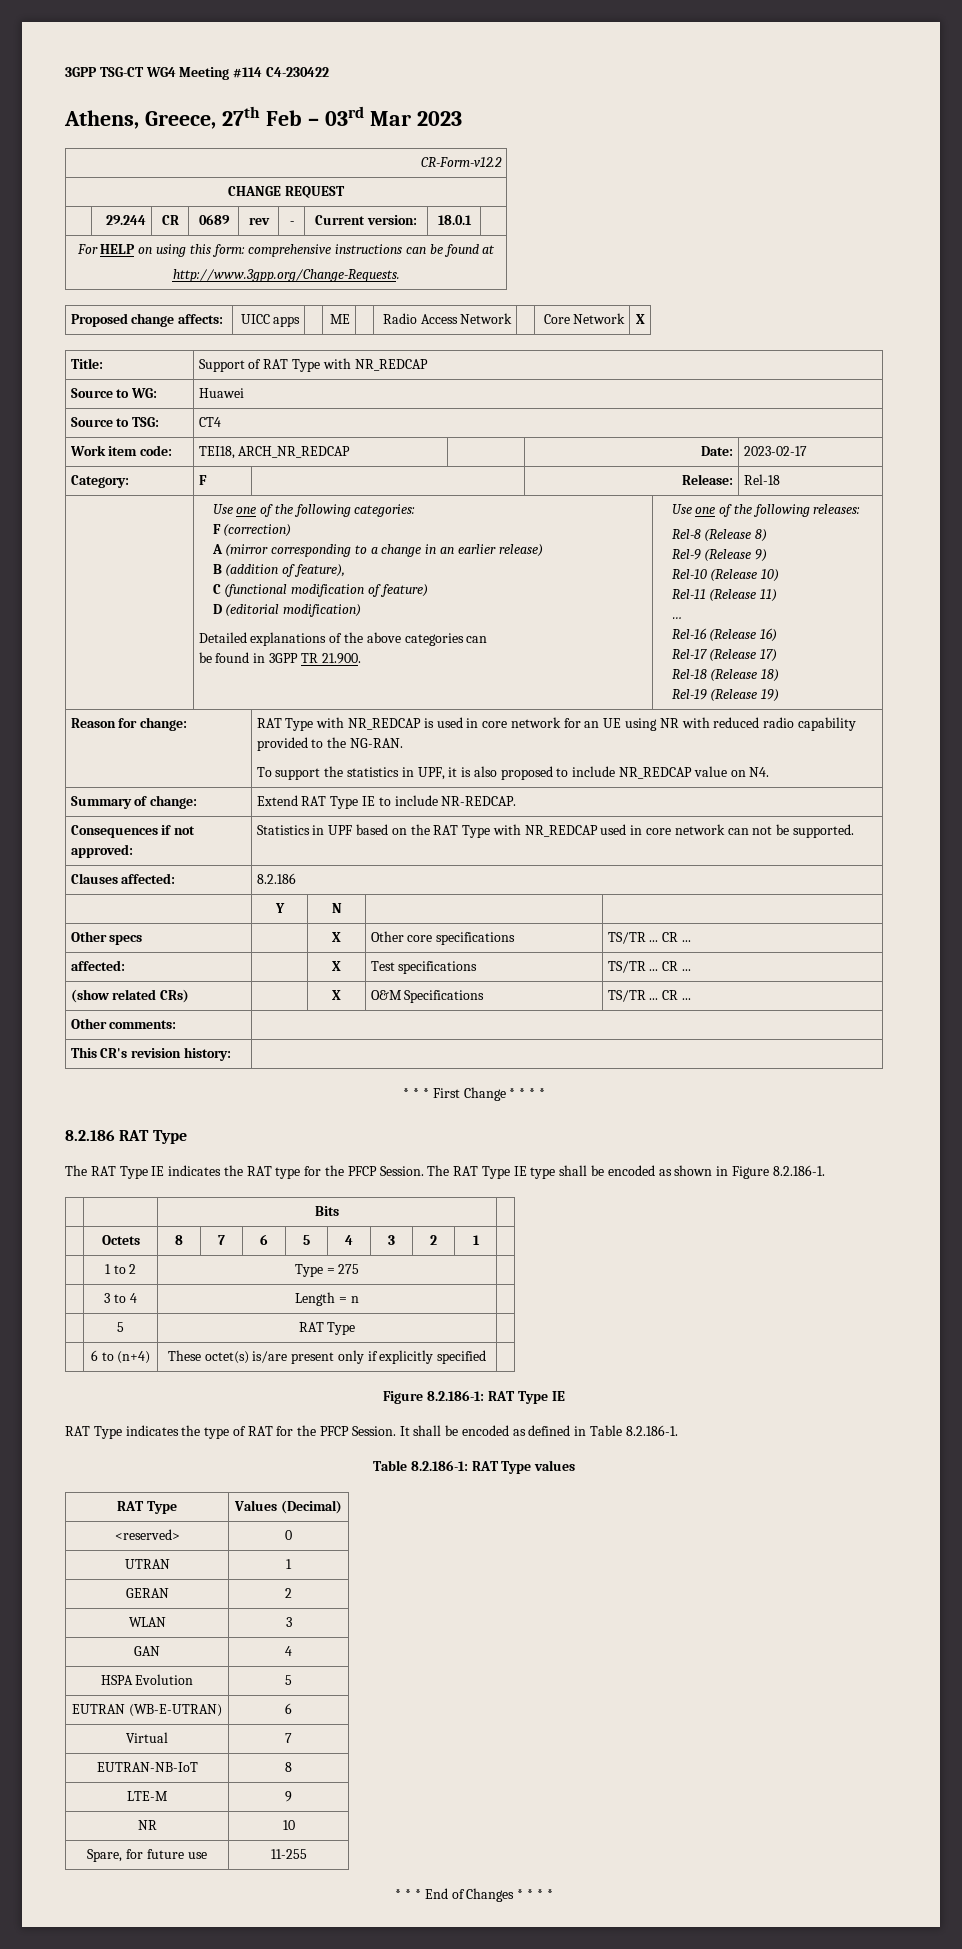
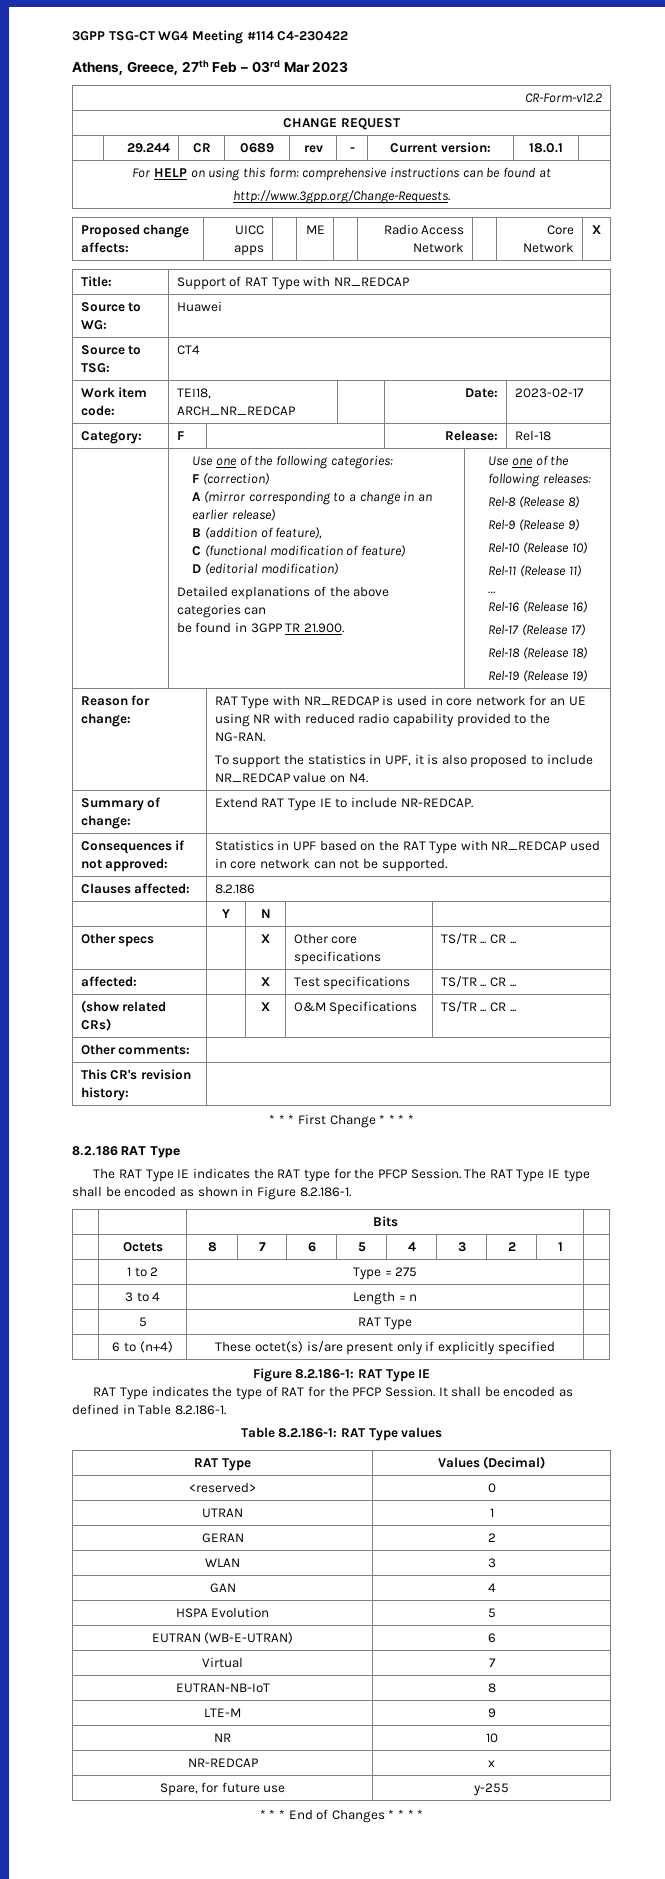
+ NR-REDCAP | x
- Spare, for future use | 11-255
+ Spare, for future use | y-255

